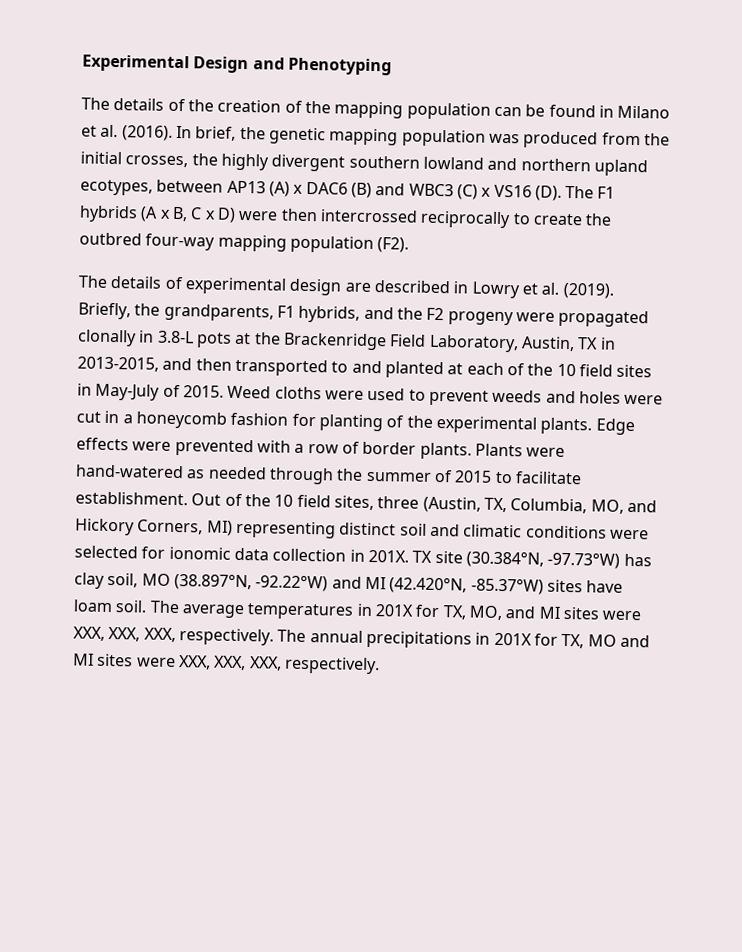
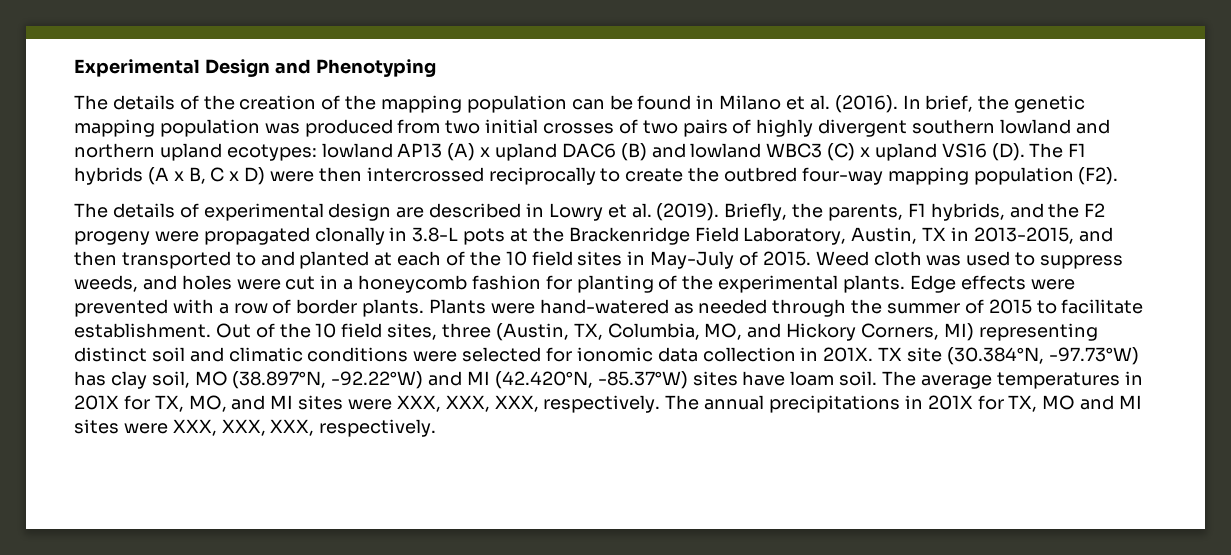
- In brief, the genetic mapping population was produced from the initial crosses, the highly divergent southern lowland and northern upland ecotypes, between AP13 (A) x DAC6 (B) and WBC3 (C) x VS16 (D). The F1 hybrids (A x B, C x D) were then intercrossed reciprocally to create the outbred four-way mapping population (F2).
+ In brief, the genetic mapping population was produced from two initial crosses of two pairs of highly divergent southern lowland and northern upland ecotypes: lowland AP13 (A) x upland DAC6 (B) and lowland WBC3 (C) x upland VS16 (D). The F1 hybrids (A x B, C x D) were then intercrossed reciprocally to create the outbred four-way mapping population (F2).
- Briefly, the grandparents, F1 hybrids, and the F2 progeny were propagated clonally in 3.8-L pots at the Brackenridge Field Laboratory, Austin, TX in 2013-2015, and then transported to and planted at each of the 10 field sites in May-July of 2015.
+ Briefly, the parents, F1 hybrids, and the F2 progeny were propagated clonally in 3.8-L pots at the Brackenridge Field Laboratory, Austin, TX in 2013-2015, and then transported to and planted at each of the 10 field sites in May-July of 2015.
- Weed cloths were used to prevent weeds and holes were cut in a honeycomb fashion for planting of the experimental plants.
+ Weed cloth was used to suppress weeds, and holes were cut in a honeycomb fashion for planting of the experimental plants.

